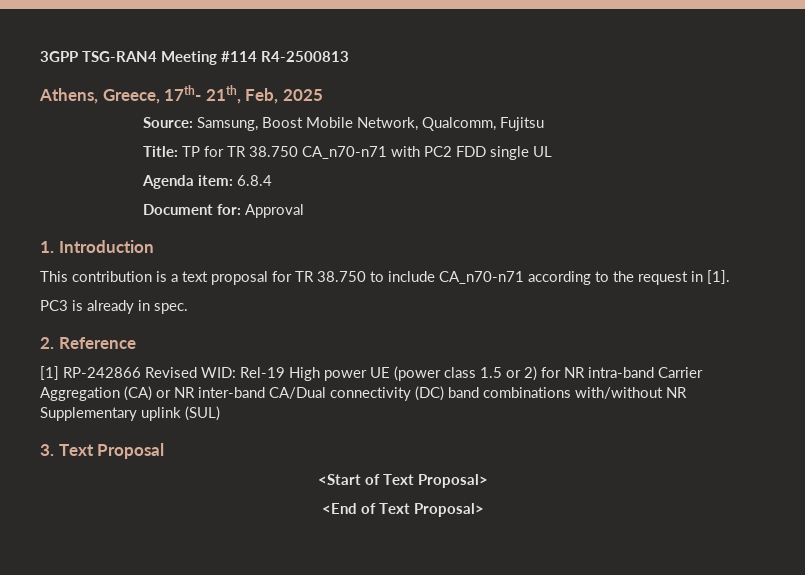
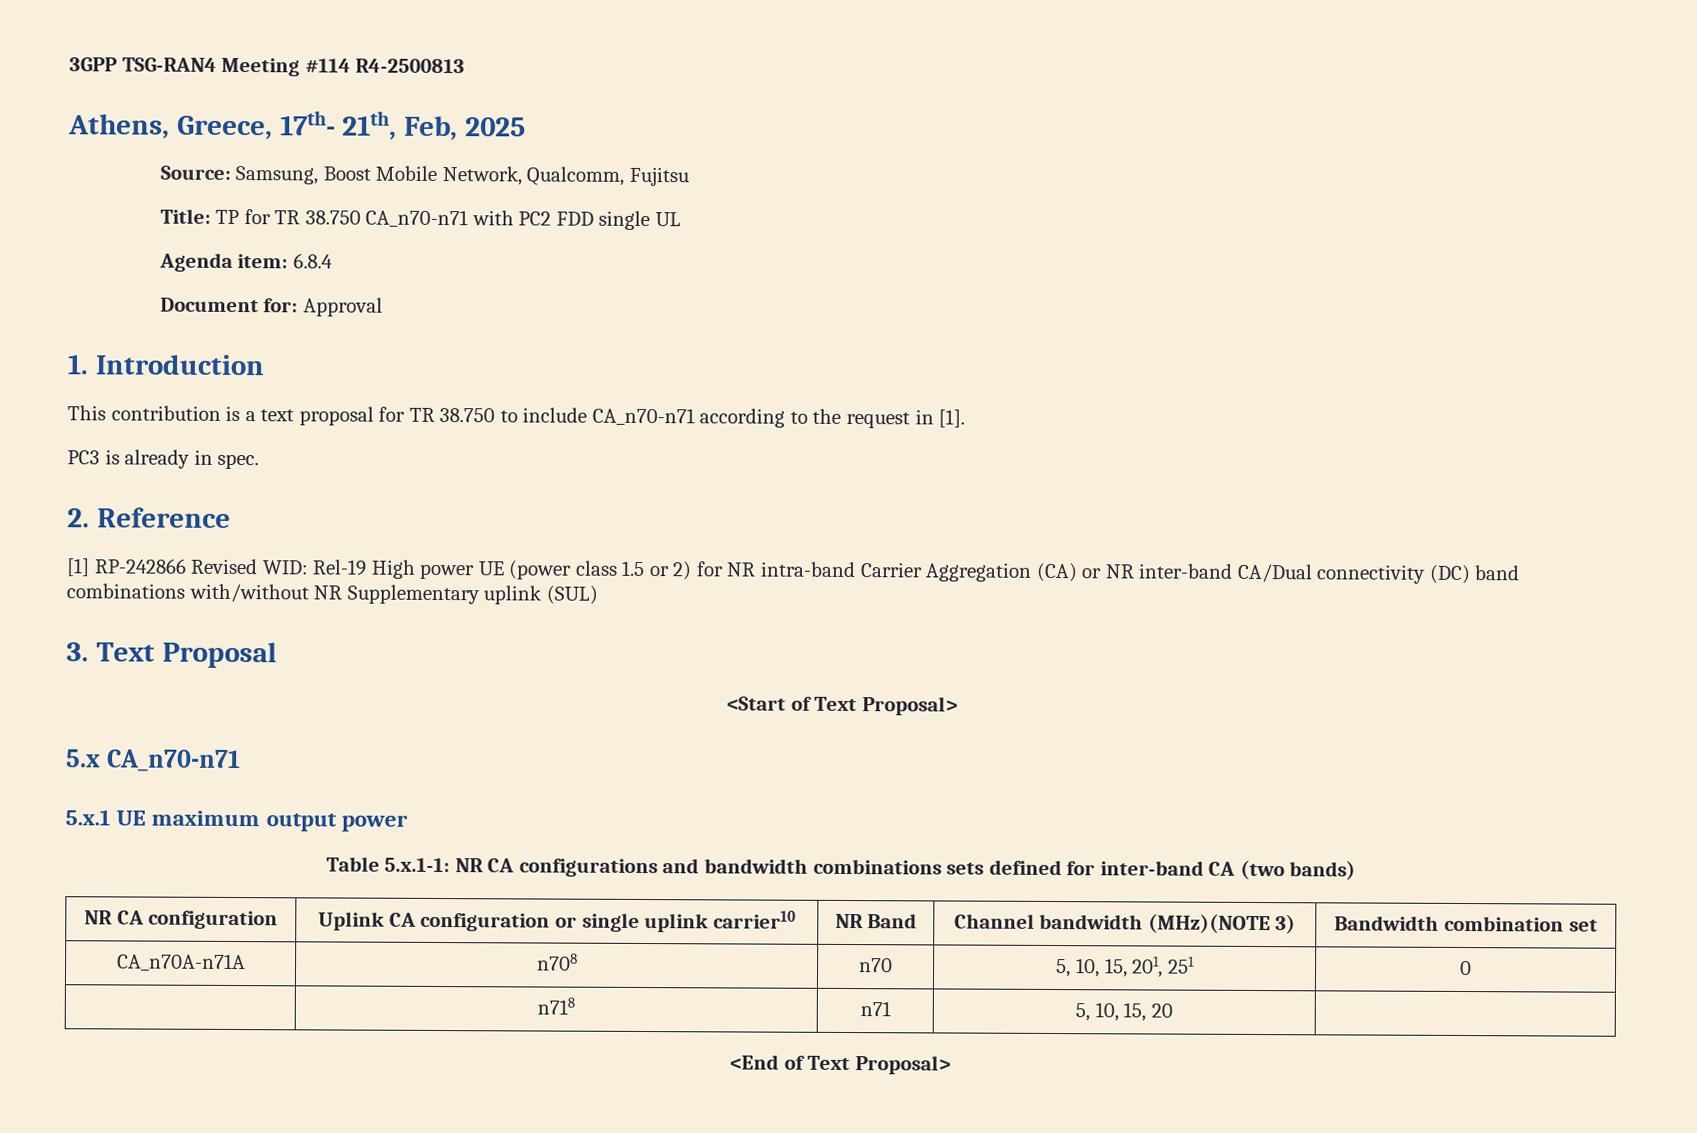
+ 5.x CA_n70-n71
+ 5.x.1 UE maximum output power
+ Table 5.x.1-1: NR CA configurations and bandwidth combinations sets defined for inter-band CA (two bands)
+ NR CA configuration | Uplink CA configuration or single uplink carrier10 | NR Band | Channel bandwidth (MHz)(NOTE 3) | Bandwidth combination set
+ CA_n70A-n71A | n708 | n70 | 5, 10, 15, 201, 251 | 0
+ | n718 | n71 | 5, 10, 15, 20 |

